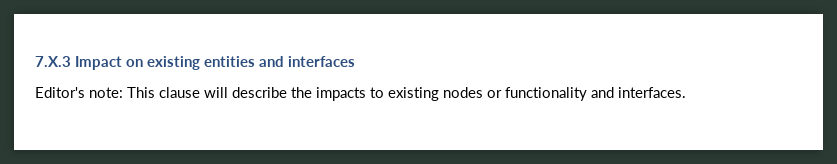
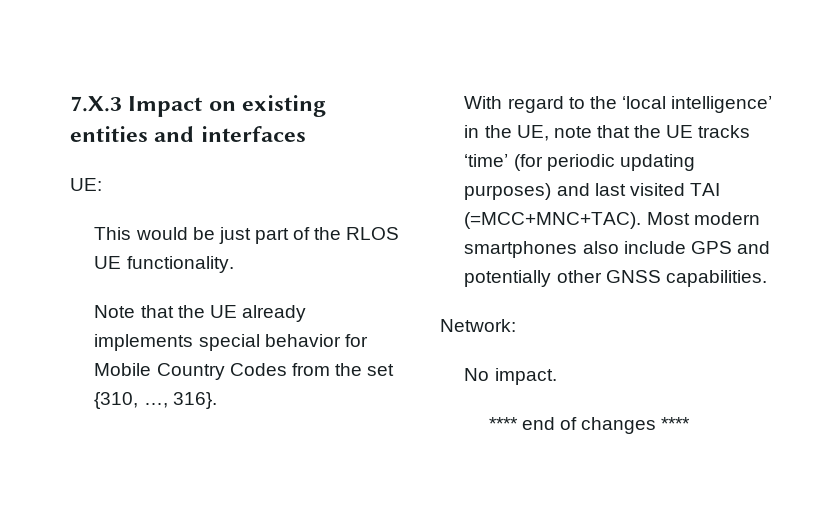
- Editor's note: This clause will describe the impacts to existing nodes or functionality and interfaces.
+ UE:
+ This would be just part of the RLOS UE functionality.
+ Note that the UE already implements special behavior for Mobile Country Codes from the set {310, …, 316}.
+ With regard to the ‘local intelligence’ in the UE, note that the UE tracks ‘time’ (for periodic updating purposes) and last visited TAI (=MCC+MNC+TAC). Most modern smartphones also include GPS and potentially other GNSS capabilities.
+ Network:
+ No impact.
+ **** end of changes ****

